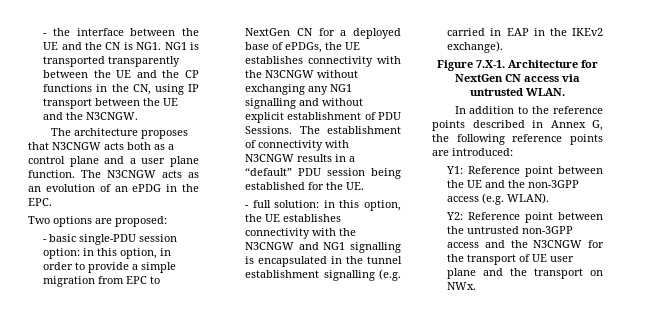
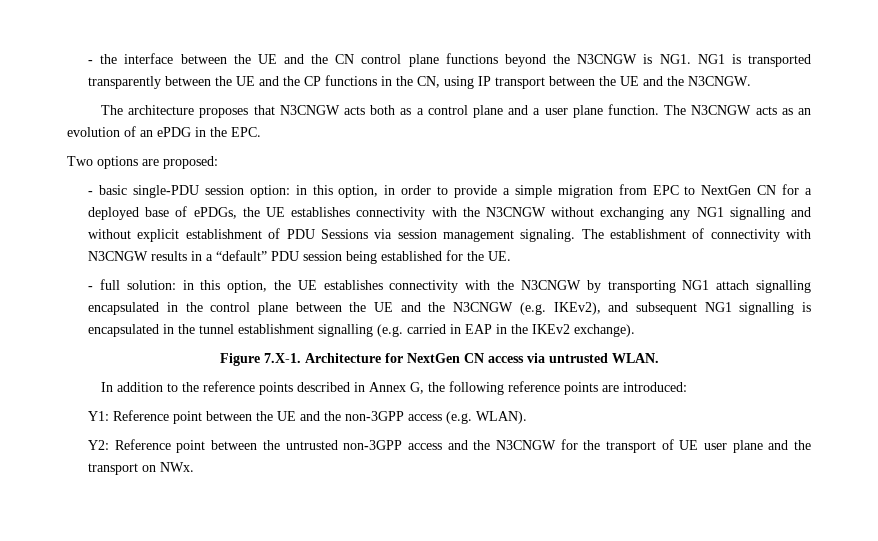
- - the interface between the UE and the CN is NG1. NG1 is transported transparently between the UE and the CP functions in the CN, using IP transport between the UE and the N3CNGW.
+ - the interface between the UE and the CN control plane functions beyond the N3CNGW is NG1. NG1 is transported transparently between the UE and the CP functions in the CN, using IP transport between the UE and the N3CNGW.
- - basic single-PDU session option: in this option, in order to provide a simple migration from EPC to NextGen CN for a deployed base of ePDGs, the UE establishes connectivity with the N3CNGW without exchanging any NG1 signalling and without explicit establishment of PDU Sessions.
+ - basic single-PDU session option: in this option, in order to provide a simple migration from EPC to NextGen CN for a deployed base of ePDGs, the UE establishes connectivity with the N3CNGW without exchanging any NG1 signalling and without explicit establishment of PDU Sessions via session management signaling.
- - full solution: in this option, the UE establishes connectivity with the N3CNGW and NG1 signalling is encapsulated in the tunnel establishment signalling (e.g. carried in EAP in the IKEv2 exchange).
+ - full solution: in this option, the UE establishes connectivity with the N3CNGW by transporting NG1 attach signalling encapsulated in the control plane between the UE and the N3CNGW (e.g. IKEv2), and subsequent NG1 signalling is encapsulated in the tunnel establishment signalling (e.g. carried in EAP in the IKEv2 exchange).

